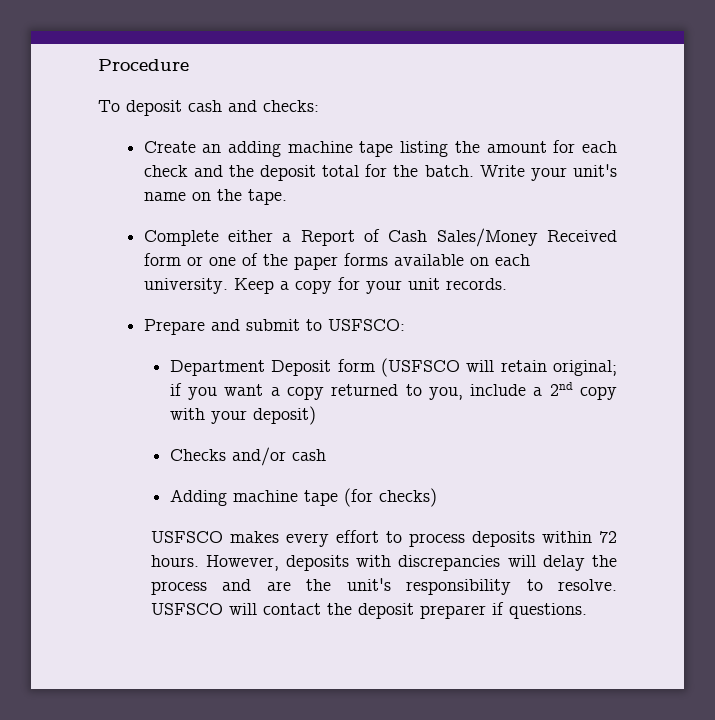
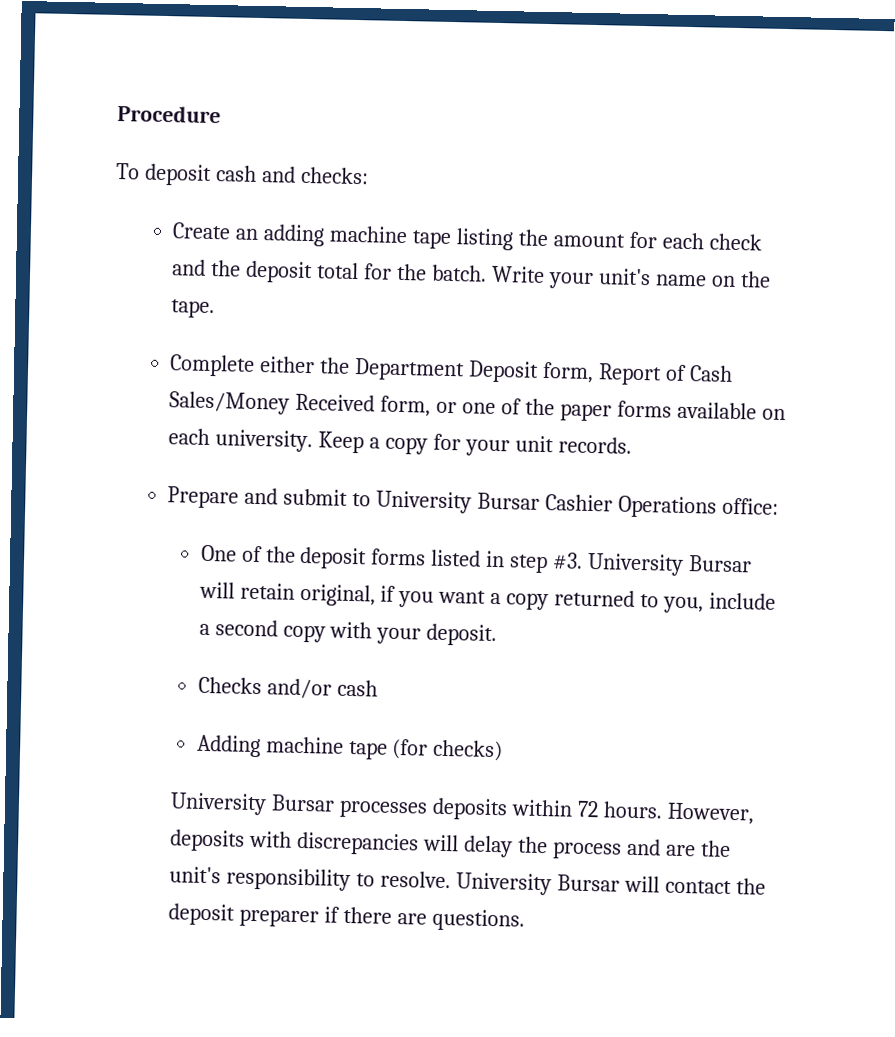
- Complete either a Report of Cash Sales/Money Received form or one of the paper forms available on each university.
+ Complete either the Department Deposit form, Report of Cash Sales/Money Received form, or one of the paper forms available on each university.
- Prepare and submit to USFSCO:
- Department Deposit form (USFSCO will retain original; if you want a copy returned to you, include a 2nd copy with your deposit)
+ Prepare and submit to University Bursar Cashier Operations office:
+ One of the deposit forms listed in step #3. University Bursar will retain original, if you want a copy returned to you, include a second copy with your deposit.
- USFSCO makes every effort to process deposits within 72 hours.
+ University Bursar processes deposits within 72 hours.
- USFSCO will contact the deposit preparer if questions.
+ University Bursar will contact the deposit preparer if there are questions.

